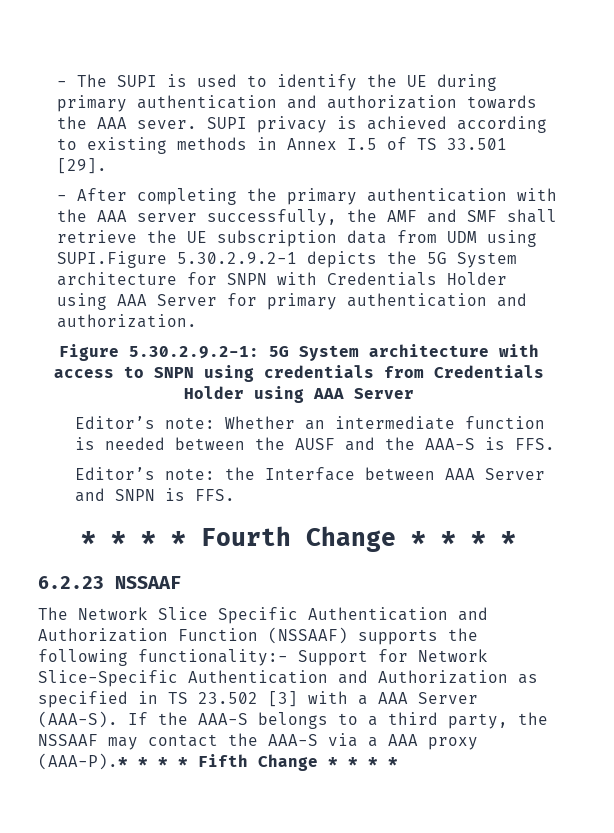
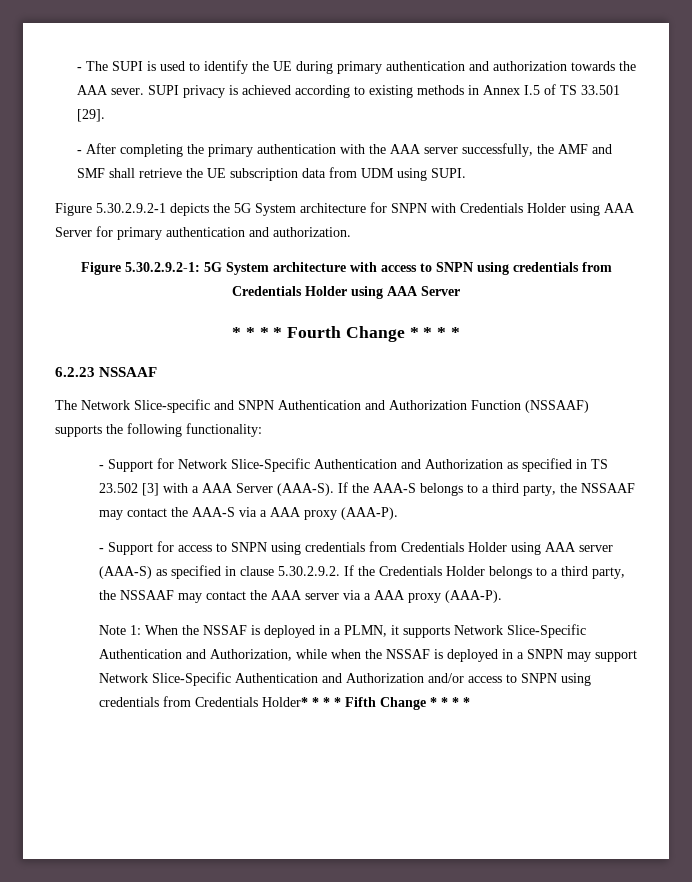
- - After completing the primary authentication with the AAA server successfully, the AMF and SMF shall retrieve the UE subscription data from UDM using SUPI.Figure 5.30.2.9.2-1 depicts the 5G System architecture for SNPN with Credentials Holder using AAA Server for primary authentication and authorization.
+ - After completing the primary authentication with the AAA server successfully, the AMF and SMF shall retrieve the UE subscription data from UDM using SUPI.
+ Figure 5.30.2.9.2-1 depicts the 5G System architecture for SNPN with Credentials Holder using AAA Server for primary authentication and authorization.
- Editor’s note: Whether an intermediate function is needed between the AUSF and the AAA-S is FFS.
- Editor’s note: the Interface between AAA Server and SNPN is FFS.
- The Network Slice Specific Authentication and Authorization Function (NSSAAF) supports the following functionality:- Support for Network Slice-Specific Authentication and Authorization as specified in TS 23.502 [3] with a AAA Server (AAA-S).
+ The Network Slice-specific and SNPN Authentication and Authorization Function (NSSAAF) supports the following functionality:
+ - Support for Network Slice-Specific Authentication and Authorization as specified in TS 23.502 [3] with a AAA Server (AAA-S).
- If the AAA-S belongs to a third party, the NSSAAF may contact the AAA-S via a AAA proxy (AAA-P).* * * * Fifth Change * * * *
+ If the AAA-S belongs to a third party, the NSSAAF may contact the AAA-S via a AAA proxy (AAA-P).
+ - Support for access to SNPN using credentials from Credentials Holder using AAA server (AAA-S) as specified in clause 5.30.2.9.2. If the Credentials Holder belongs to a third party, the NSSAAF may contact the AAA server via a AAA proxy (AAA-P).
+ Note 1: When the NSSAF is deployed in a PLMN, it supports Network Slice-Specific Authentication and Authorization, while when the NSSAF is deployed in a SNPN may support Network Slice-Specific Authentication and Authorization and/or access to SNPN using credentials from Credentials Holder* * * * Fifth Change * * * *

